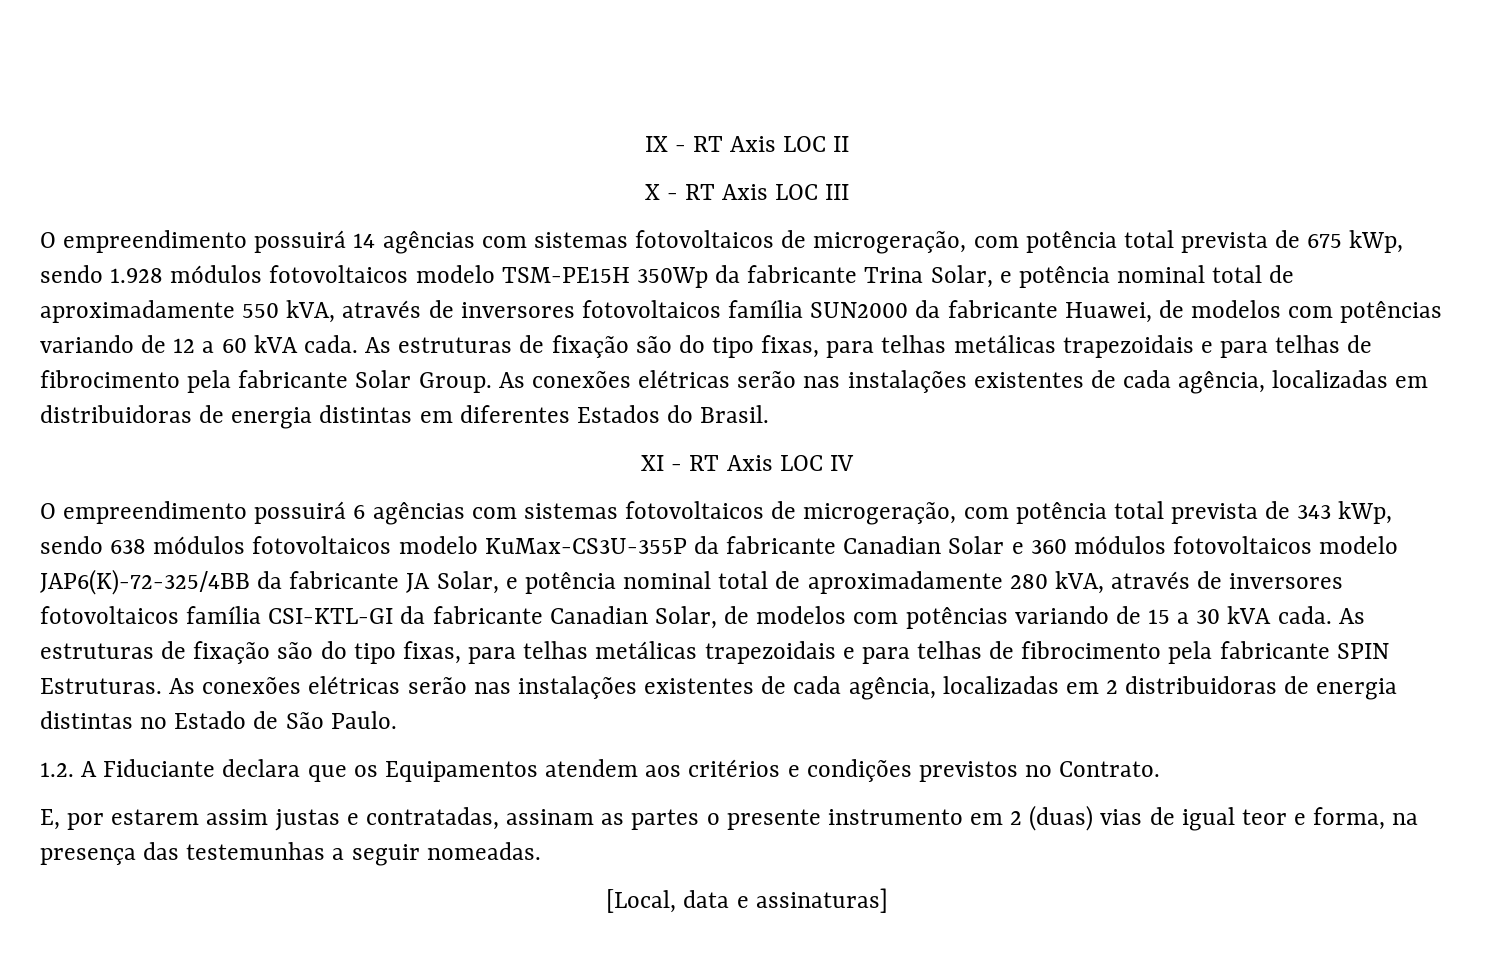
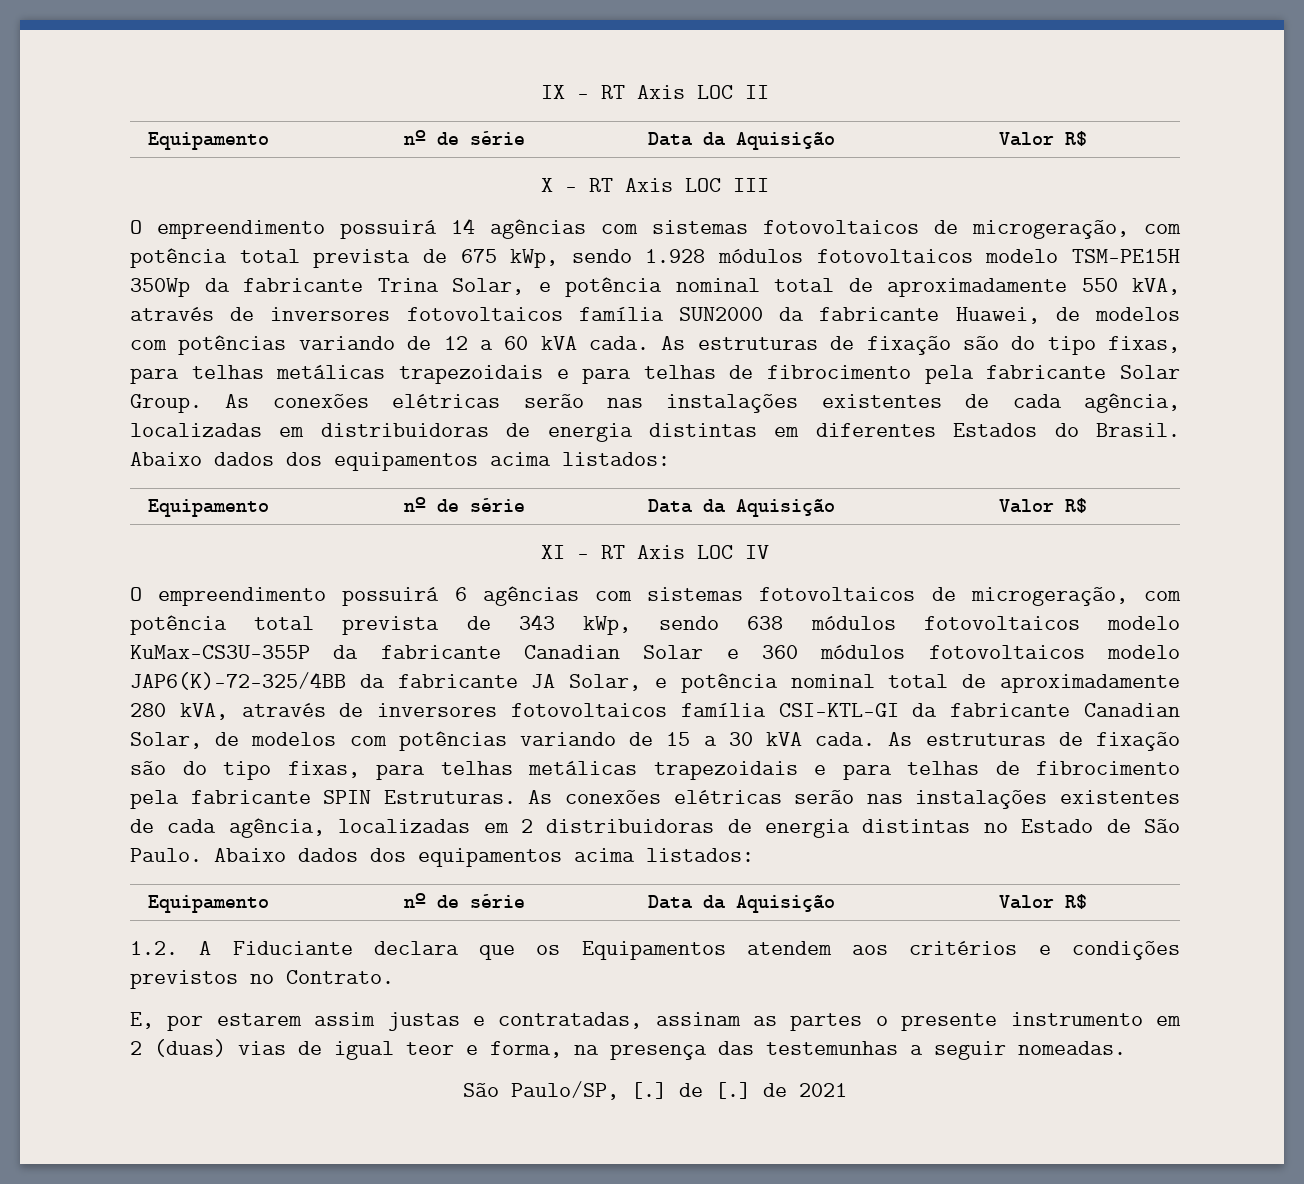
  IX - RT Axis LOC II
+ Equipamento | nº de série | Data da Aquisição | Valor R$
- As conexões elétricas serão nas instalações existentes de cada agência, localizadas em distribuidoras de energia distintas em diferentes Estados do Brasil.
+ As conexões elétricas serão nas instalações existentes de cada agência, localizadas em distribuidoras de energia distintas em diferentes Estados do Brasil. Abaixo dados dos equipamentos acima listados:
+ Equipamento | nº de série | Data da Aquisição | Valor R$
- As conexões elétricas serão nas instalações existentes de cada agência, localizadas em 2 distribuidoras de energia distintas no Estado de São Paulo.
+ As conexões elétricas serão nas instalações existentes de cada agência, localizadas em 2 distribuidoras de energia distintas no Estado de São Paulo. Abaixo dados dos equipamentos acima listados:
+ Equipamento | nº de série | Data da Aquisição | Valor R$
- [Local, data e assinaturas]
+ São Paulo/SP, [.] de [.] de 2021

